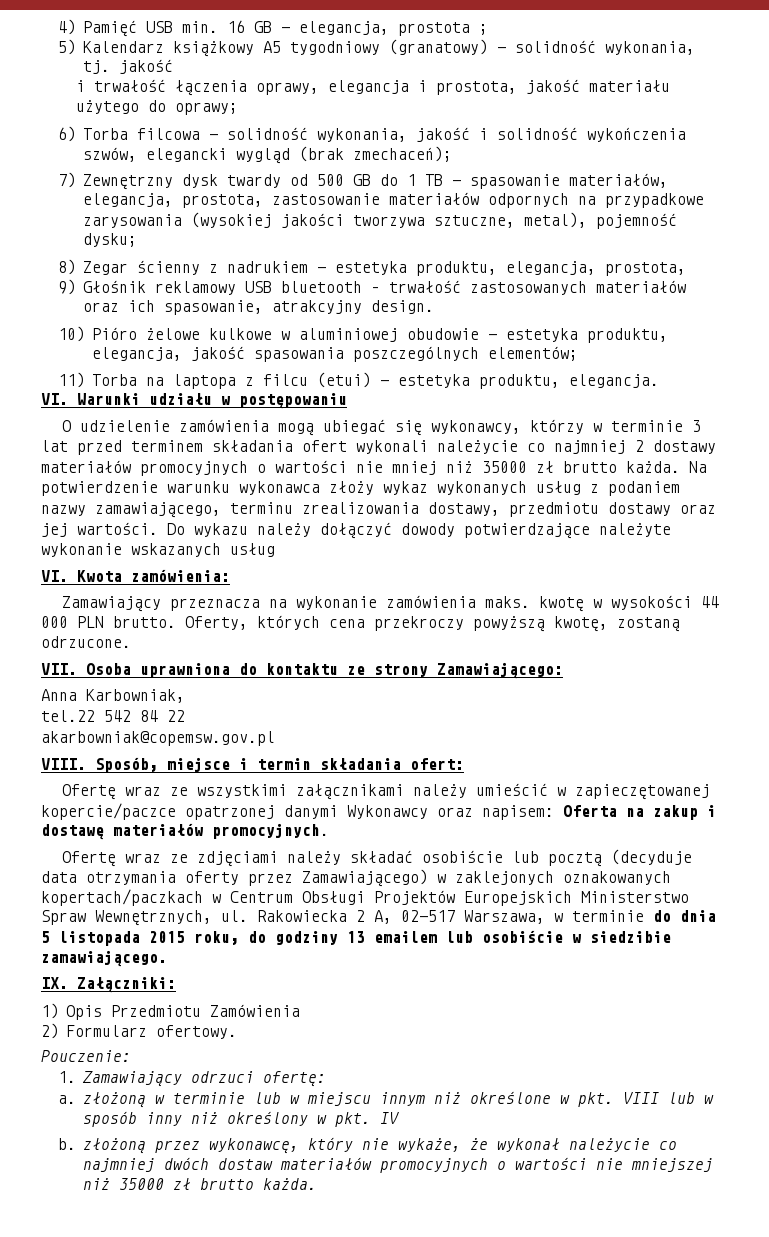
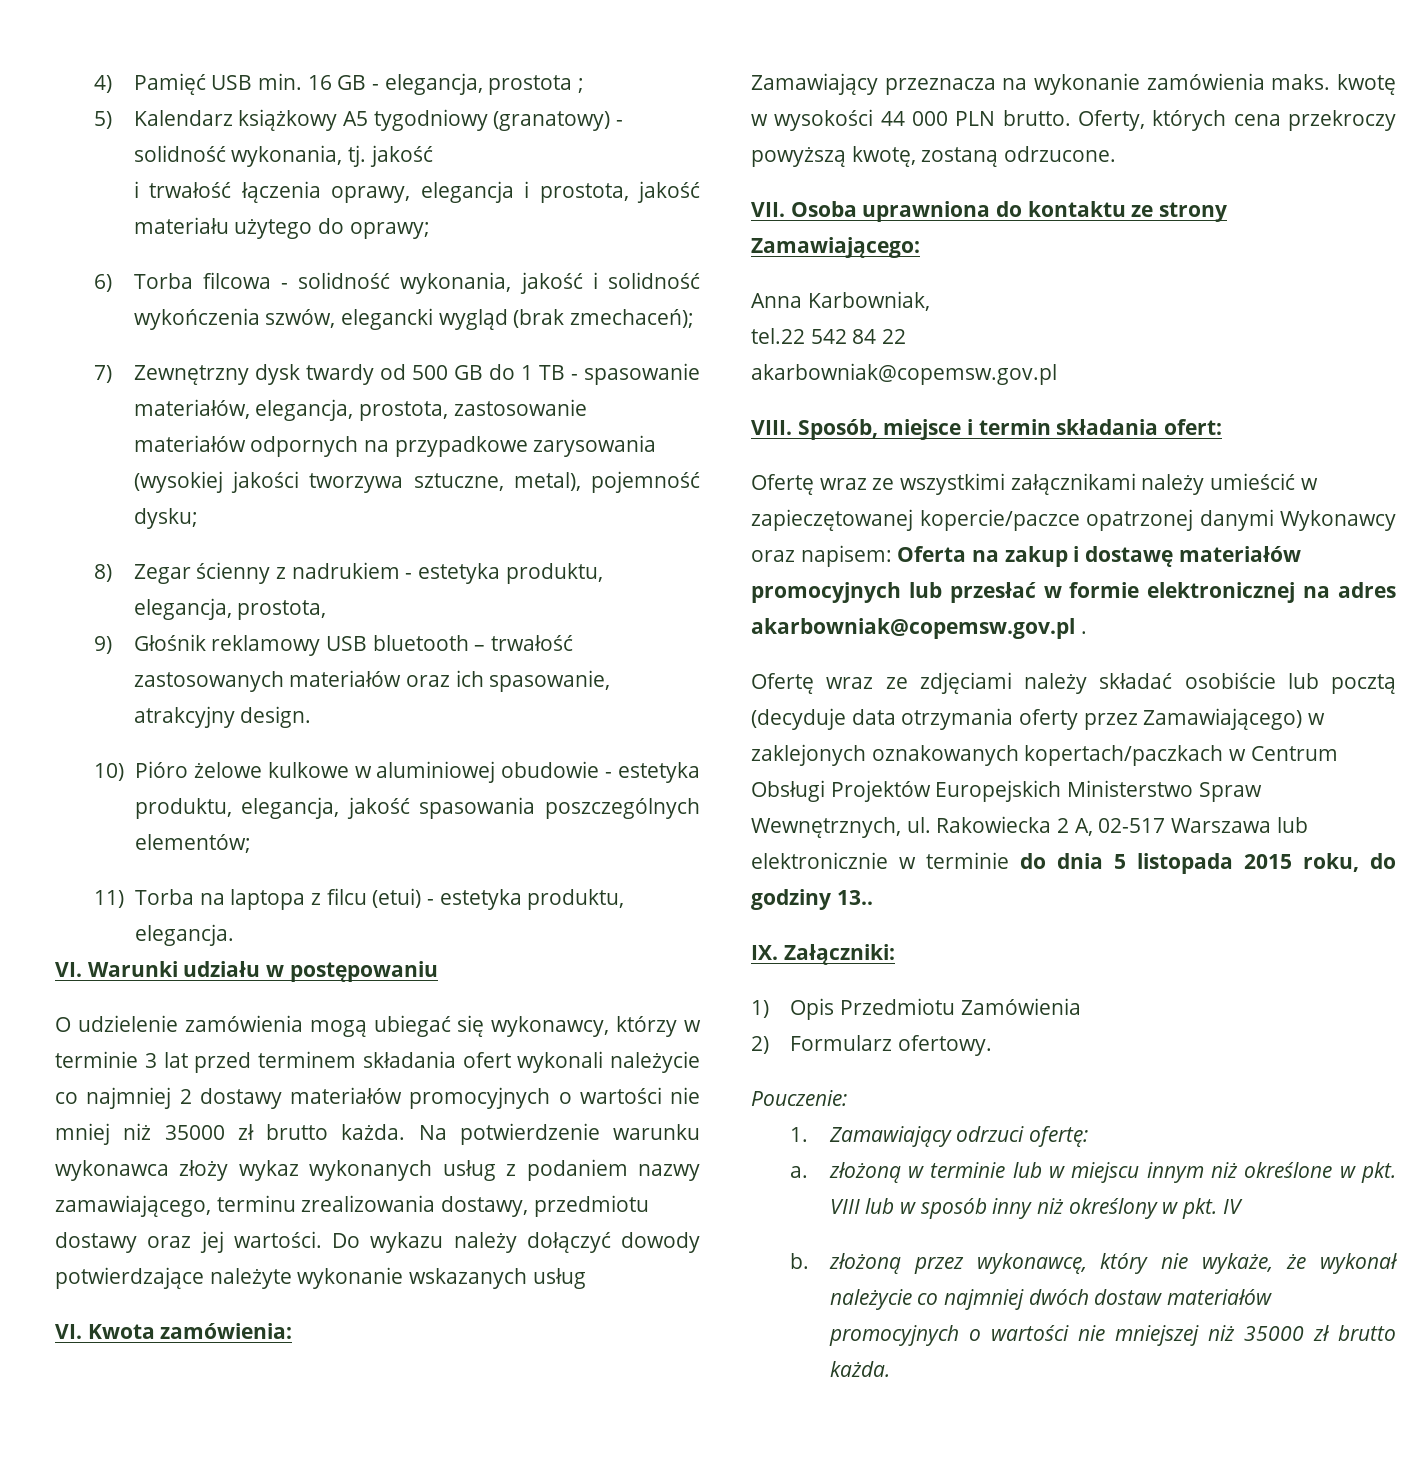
- Ofertę wraz ze wszystkimi załącznikami należy umieścić w zapieczętowanej kopercie/paczce opatrzonej danymi Wykonawcy oraz napisem: Oferta na zakup i dostawę materiałów promocyjnych.
+ Ofertę wraz ze wszystkimi załącznikami należy umieścić w zapieczętowanej kopercie/paczce opatrzonej danymi Wykonawcy oraz napisem: Oferta na zakup i dostawę materiałów promocyjnych lub przesłać w formie elektronicznej na adres akarbowniak@copemsw.gov.pl .
- Rakowiecka 2 A, 02-517 Warszawa, w terminie do dnia 5 listopada 2015 roku, do godziny 13 emailem lub osobiście w siedzibie zamawiającego.
+ Rakowiecka 2 A, 02-517 Warszawa lub elektronicznie w terminie do dnia 5 listopada 2015 roku, do godziny 13..

